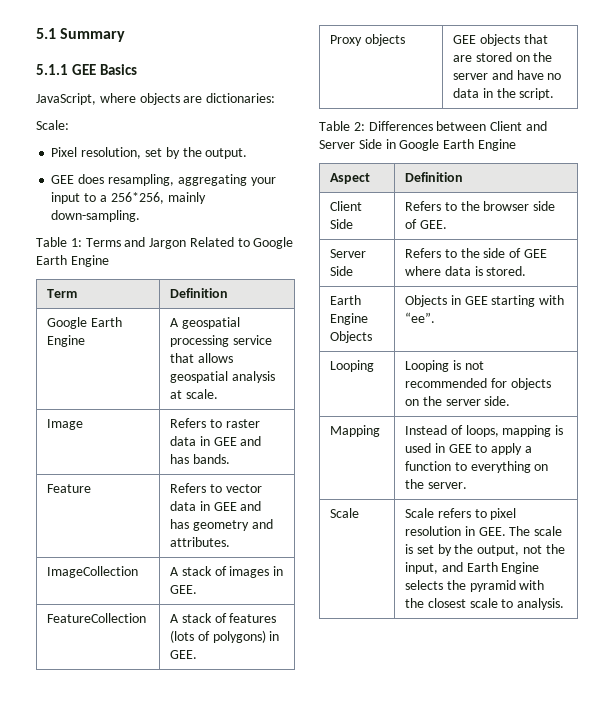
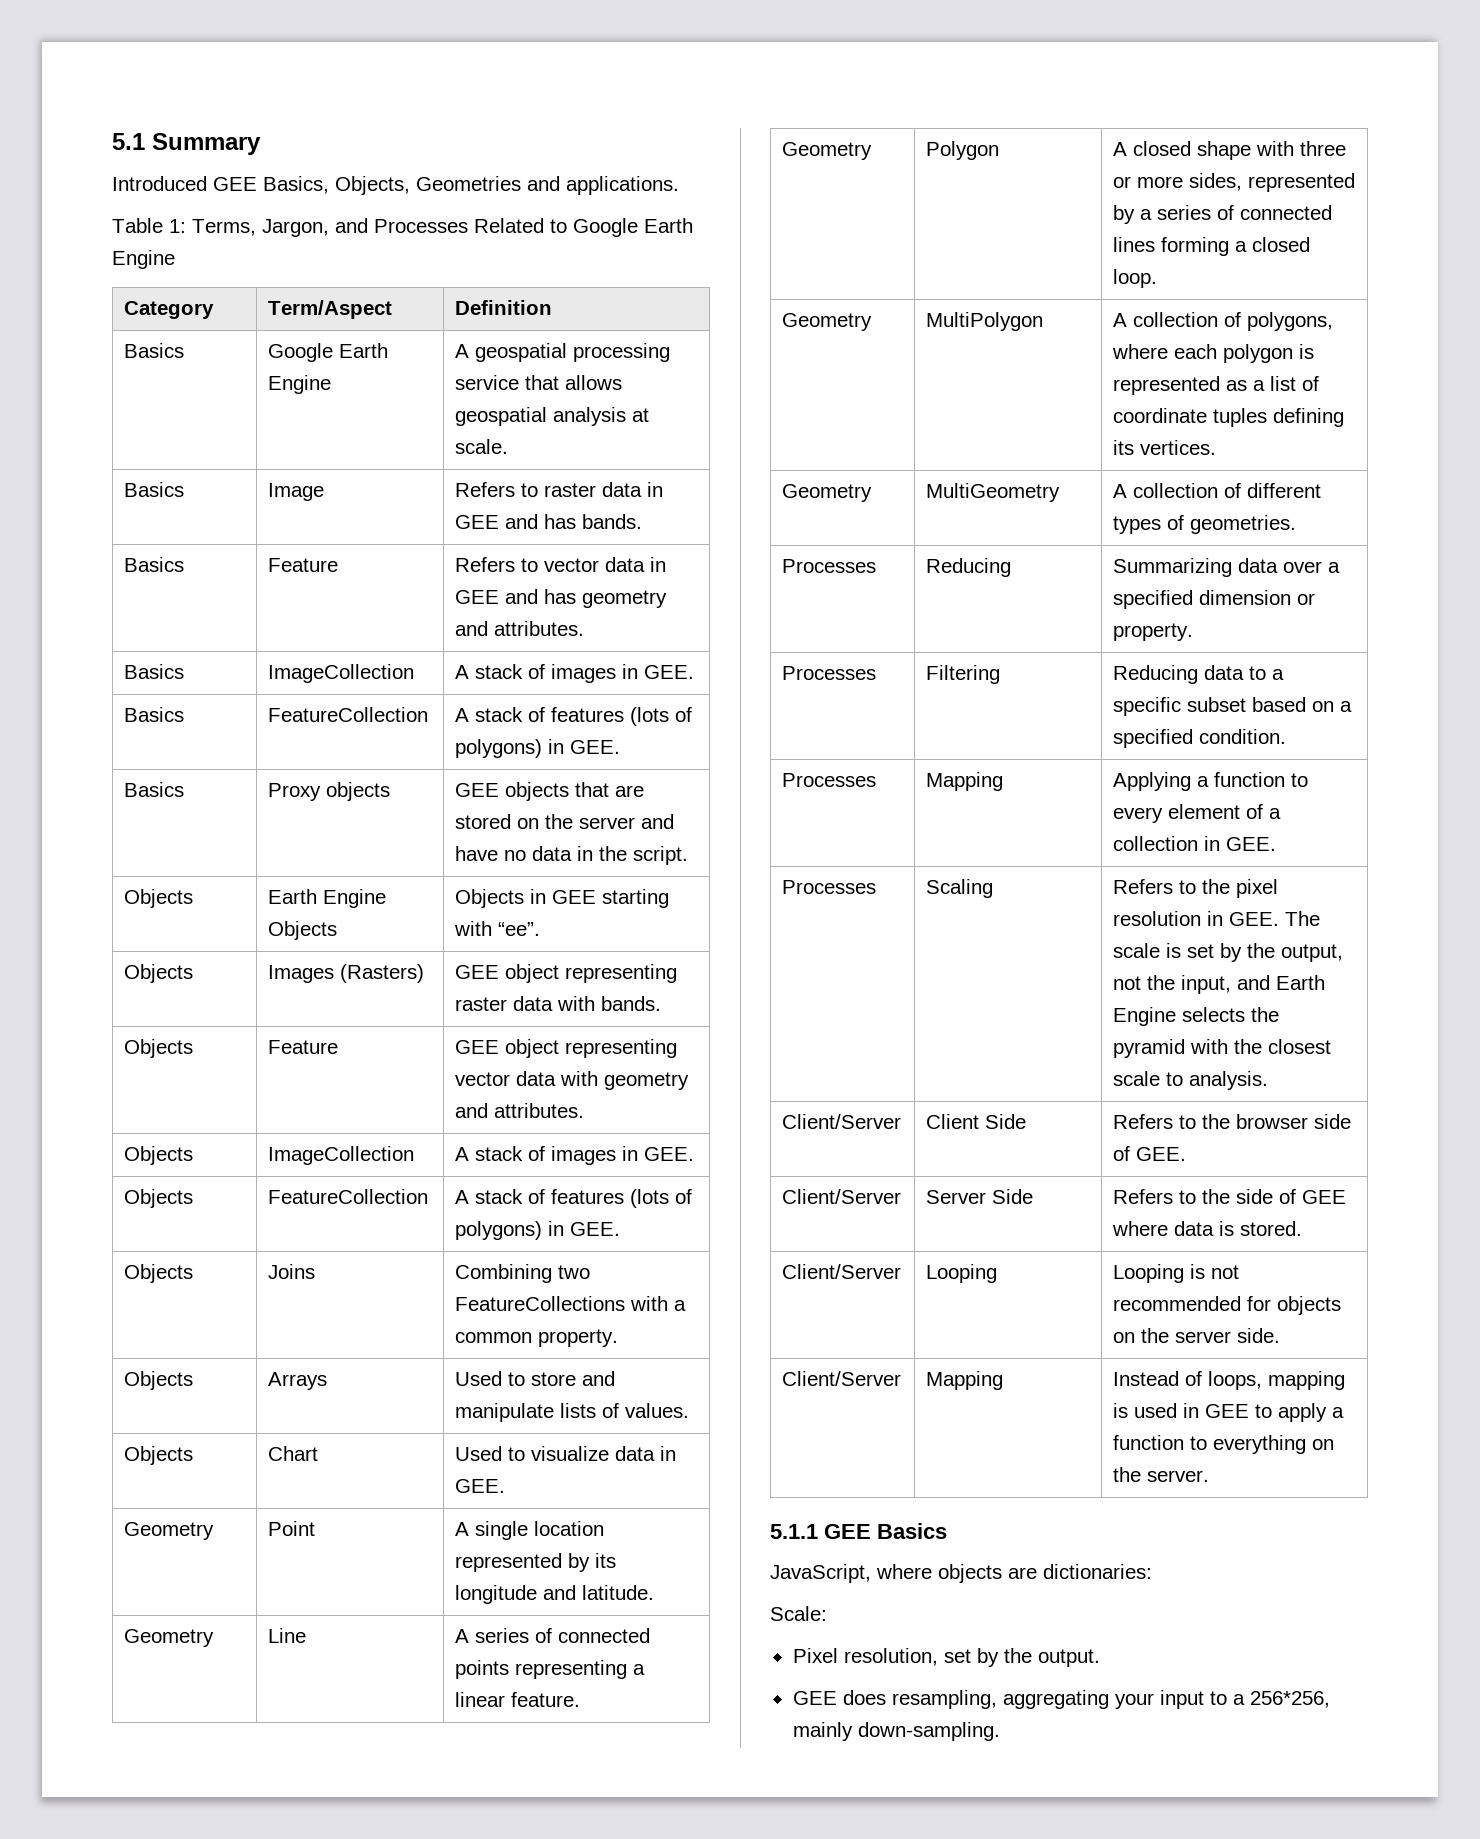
+ Introduced GEE Basics, Objects, Geometries and applications.
+ Table 1: Terms, Jargon, and Processes Related to Google Earth Engine
+ Category | Term/Aspect | Definition
+ Basics | Google Earth Engine | A geospatial processing service that allows geospatial analysis at scale.
+ Basics | Image | Refers to raster data in GEE and has bands.
+ Basics | Feature | Refers to vector data in GEE and has geometry and attributes.
+ Basics | ImageCollection | A stack of images in GEE.
+ Basics | FeatureCollection | A stack of features (lots of polygons) in GEE.
+ Basics | Proxy objects | GEE objects that are stored on the server and have no data in the script.
+ Objects | Earth Engine Objects | Objects in GEE starting with “ee”.
+ Objects | Images (Rasters) | GEE object representing raster data with bands.
+ Objects | Feature | GEE object representing vector data with geometry and attributes.
+ Objects | ImageCollection | A stack of images in GEE.
+ Objects | FeatureCollection | A stack of features (lots of polygons) in GEE.
+ Objects | Joins | Combining two FeatureCollections with a common property.
+ Objects | Arrays | Used to store and manipulate lists of values.
+ Objects | Chart | Used to visualize data in GEE.
+ Geometry | Point | A single location represented by its longitude and latitude.
+ Geometry | Line | A series of connected points representing a linear feature.
+ Geometry | Polygon | A closed shape with three or more sides, represented by a series of connected lines forming a closed loop.
+ Geometry | MultiPolygon | A collection of polygons, where each polygon is represented as a list of coordinate tuples defining its vertices.
+ Geometry | MultiGeometry | A collection of different types of geometries.
+ Processes | Reducing | Summarizing data over a specified dimension or property.
+ Processes | Filtering | Reducing data to a specific subset based on a specified condition.
+ Processes | Mapping | Applying a function to every element of a collection in GEE.
+ Processes | Scaling | Refers to the pixel resolution in GEE. The scale is set by the output, not the input, and Earth Engine selects the pyramid with the closest scale to analysis.
+ Client/Server | Client Side | Refers to the browser side of GEE.
+ Client/Server | Server Side | Refers to the side of GEE where data is stored.
+ Client/Server | Looping | Looping is not recommended for objects on the server side.
+ Client/Server | Mapping | Instead of loops, mapping is used in GEE to apply a function to everything on the server.
- Table 1: Terms and Jargon Related to Google Earth Engine
- Term | Definition
- Google Earth Engine | A geospatial processing service that allows geospatial analysis at scale.
- Image | Refers to raster data in GEE and has bands.
- Feature | Refers to vector data in GEE and has geometry and attributes.
- ImageCollection | A stack of images in GEE.
- FeatureCollection | A stack of features (lots of polygons) in GEE.
- Proxy objects | GEE objects that are stored on the server and have no data in the script.
- Table 2: Differences between Client and Server Side in Google Earth Engine
- Aspect | Definition
- Client Side | Refers to the browser side of GEE.
- Server Side | Refers to the side of GEE where data is stored.
- Earth Engine Objects | Objects in GEE starting with “ee”.
- Looping | Looping is not recommended for objects on the server side.
- Mapping | Instead of loops, mapping is used in GEE to apply a function to everything on the server.
- Scale | Scale refers to pixel resolution in GEE. The scale is set by the output, not the input, and Earth Engine selects the pyramid with the closest scale to analysis.

